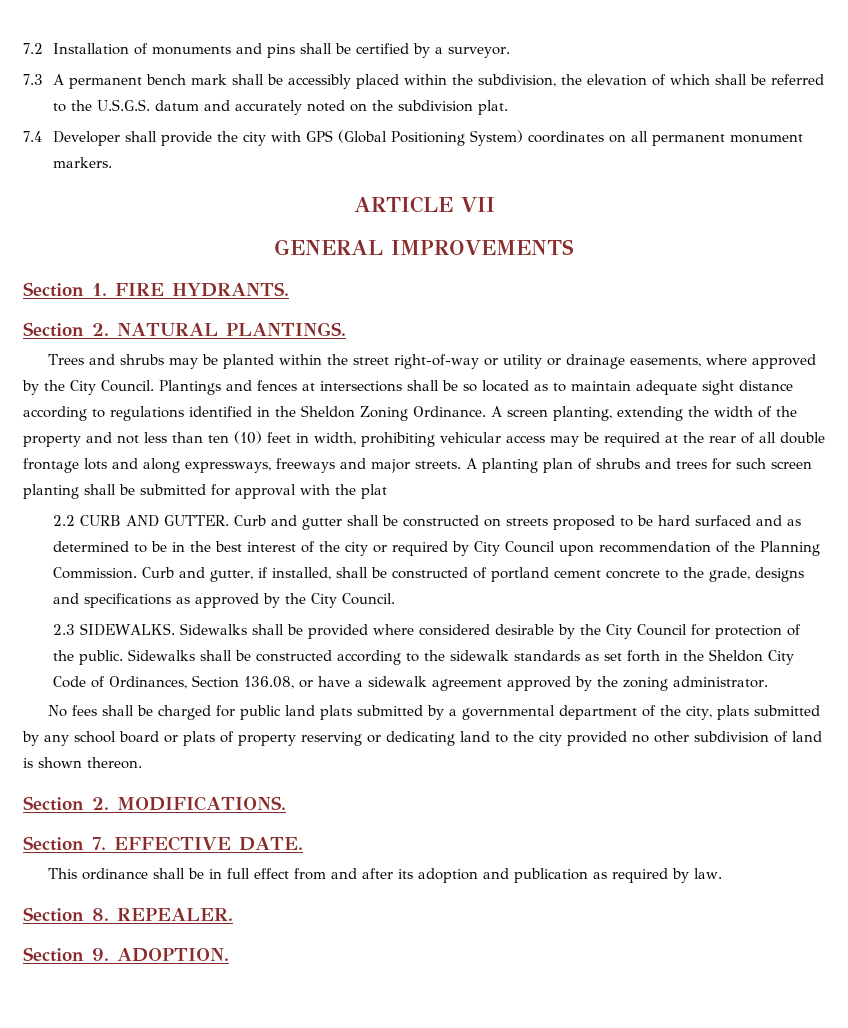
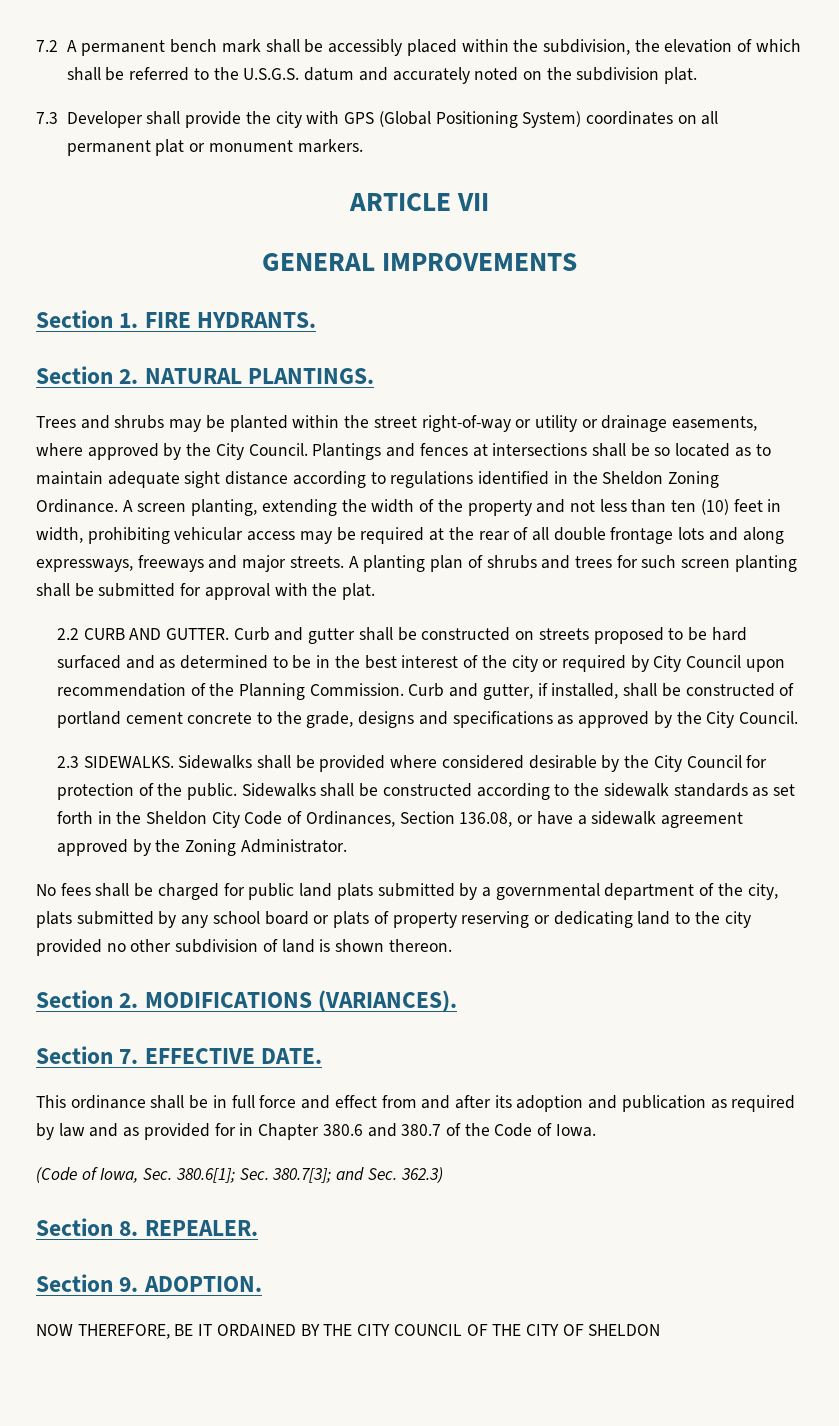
- 7.2 Installation of monuments and pins shall be certified by a surveyor.
- 7.3 A permanent bench mark shall be accessibly placed within the subdivision, the elevation of which shall be referred to the U.S.G.S. datum and accurately noted on the subdivision plat.
+ 7.2 A permanent bench mark shall be accessibly placed within the subdivision, the elevation of which shall be referred to the U.S.G.S. datum and accurately noted on the subdivision plat.
- 7.4 Developer shall provide the city with GPS (Global Positioning System) coordinates on all permanent monument markers.
+ 7.3 Developer shall provide the city with GPS (Global Positioning System) coordinates on all permanent plat or monument markers.
- A planting plan of shrubs and trees for such screen planting shall be submitted for approval with the plat
+ A planting plan of shrubs and trees for such screen planting shall be submitted for approval with the plat.
- Sidewalks shall be constructed according to the sidewalk standards as set forth in the Sheldon City Code of Ordinances, Section 136.08, or have a sidewalk agreement approved by the zoning administrator.
+ Sidewalks shall be constructed according to the sidewalk standards as set forth in the Sheldon City Code of Ordinances, Section 136.08, or have a sidewalk agreement approved by the Zoning Administrator.
- Section 2. MODIFICATIONS.
+ Section 2. MODIFICATIONS (VARIANCES).
- This ordinance shall be in full effect from and after its adoption and publication as required by law.
+ This ordinance shall be in full force and effect from and after its adoption and publication as required by law and as provided for in Chapter 380.6 and 380.7 of the Code of Iowa.
+ (Code of Iowa, Sec. 380.6[1]; Sec. 380.7[3]; and Sec. 362.3)
+ NOW THEREFORE, BE IT ORDAINED BY THE CITY COUNCIL OF THE CITY OF SHELDON

